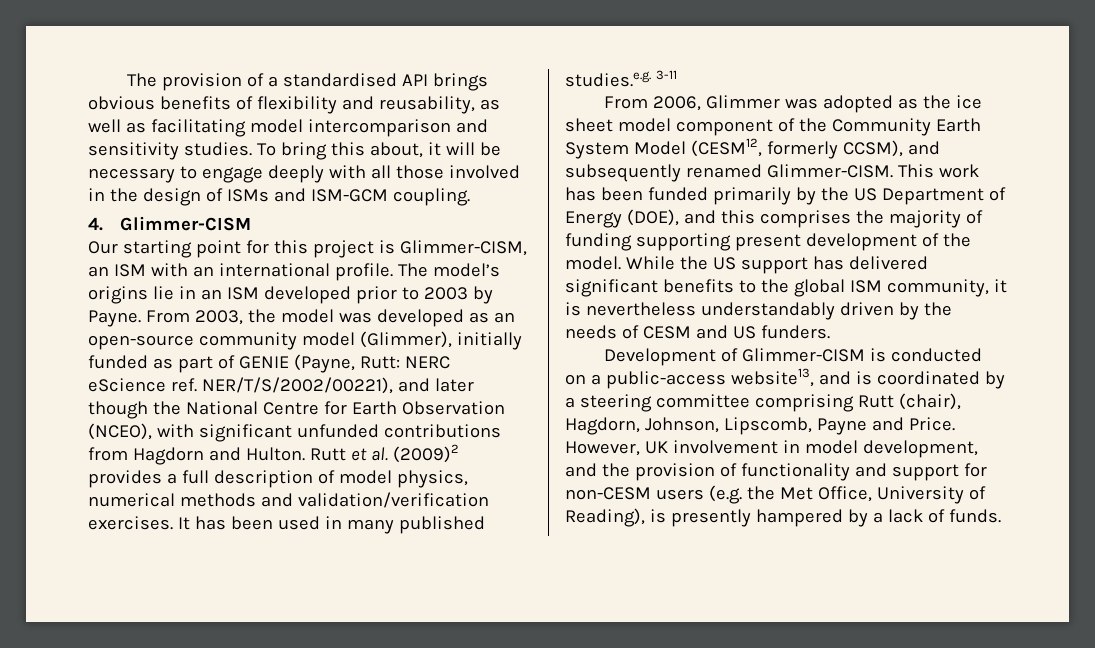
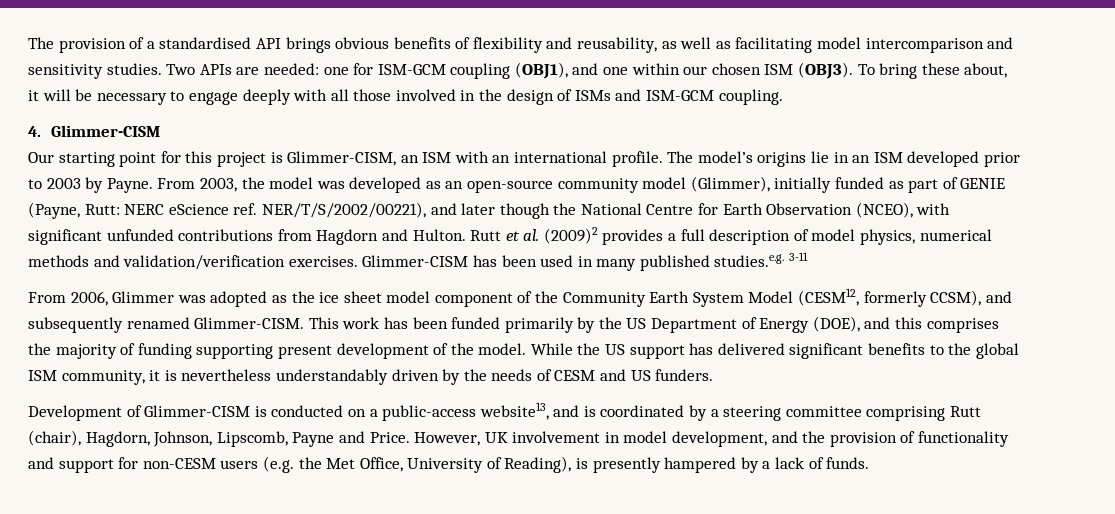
+ Two APIs are needed: one for ISM-GCM coupling (OBJ1), and one within our chosen ISM (OBJ3).
- To bring this about, it will be necessary to engage deeply with all those involved in the design of ISMs and ISM-GCM coupling.
+ To bring these about, it will be necessary to engage deeply with all those involved in the design of ISMs and ISM-GCM coupling.
- It has been used in many published studies.e.g. 3-11
+ Glimmer-CISM has been used in many published studies.e.g. 3-11

